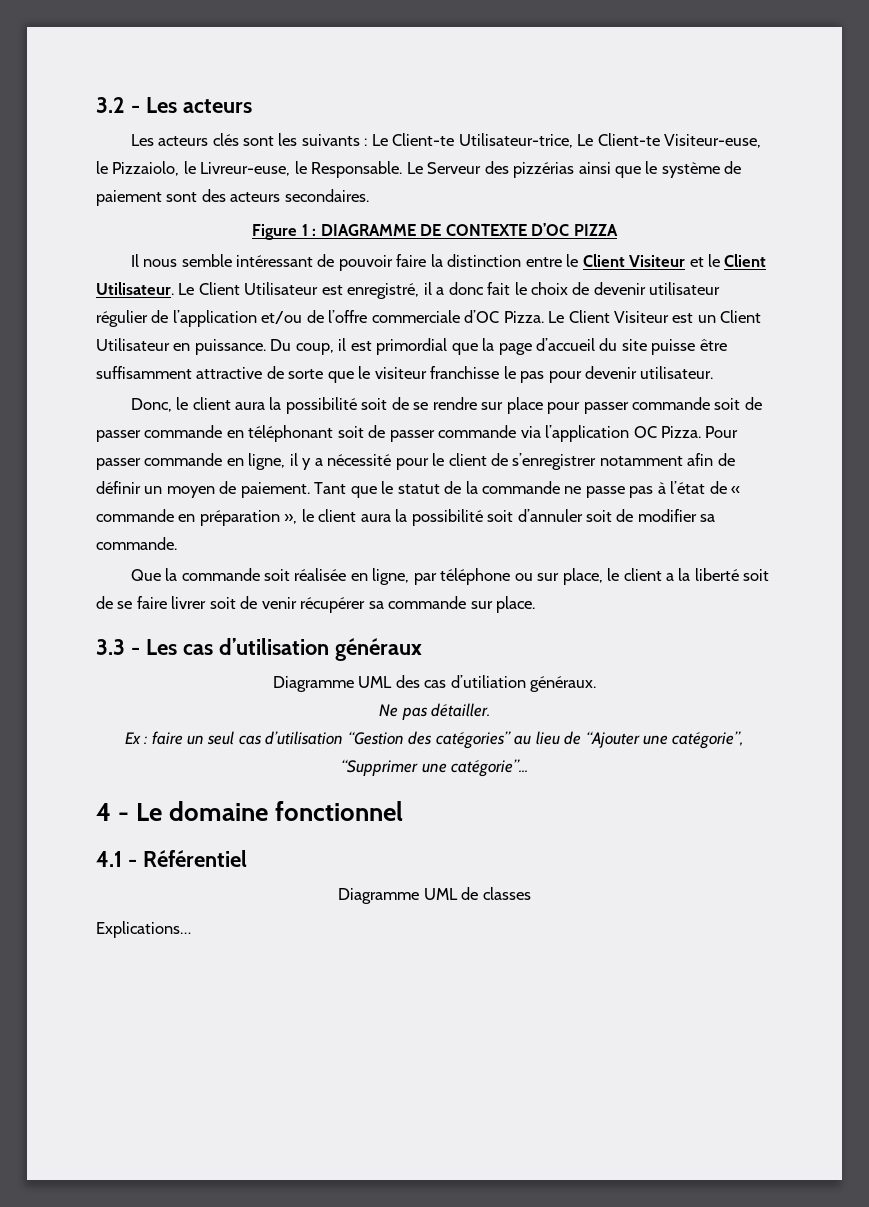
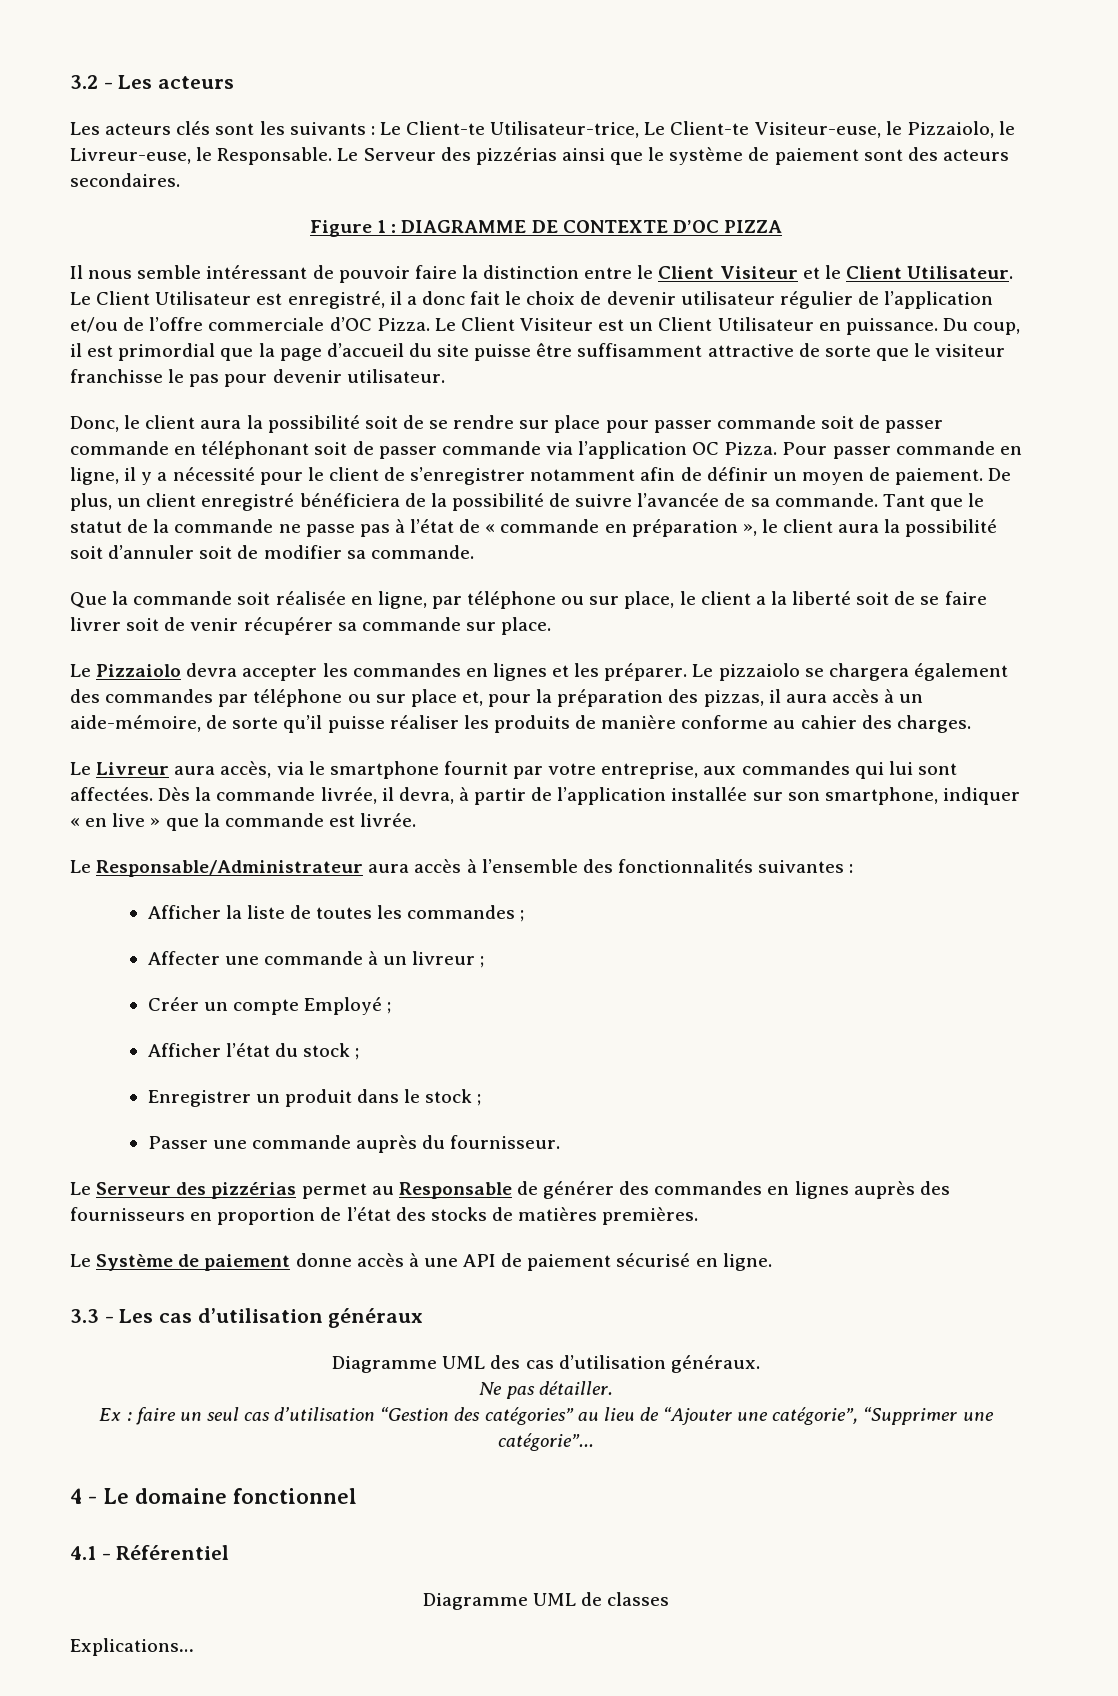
+ De plus, un client enregistré bénéficiera de la possibilité de suivre l’avancée de sa commande.
+ Le Pizzaiolo devra accepter les commandes en lignes et les préparer. Le pizzaiolo se chargera également des commandes par téléphone ou sur place et, pour la préparation des pizzas, il aura accès à un aide-mémoire, de sorte qu’il puisse réaliser les produits de manière conforme au cahier des charges.
+ Le Livreur aura accès, via le smartphone fournit par votre entreprise, aux commandes qui lui sont affectées. Dès la commande livrée, il devra, à partir de l’application installée sur son smartphone, indiquer « en live » que la commande est livrée.
+ Le Responsable/Administrateur aura accès à l’ensemble des fonctionnalités suivantes :
+ Afficher la liste de toutes les commandes ;
+ Affecter une commande à un livreur ;
+ Créer un compte Employé ;
+ Afficher l’état du stock ;
+ Enregistrer un produit dans le stock ;
+ Passer une commande auprès du fournisseur.
+ Le Serveur des pizzérias permet au Responsable de générer des commandes en lignes auprès des fournisseurs en proportion de l’état des stocks de matières premières.
+ Le Système de paiement donne accès à une API de paiement sécurisé en ligne.
- Diagramme UML des cas d’utiliation généraux.
+ Diagramme UML des cas d’utilisation généraux.

